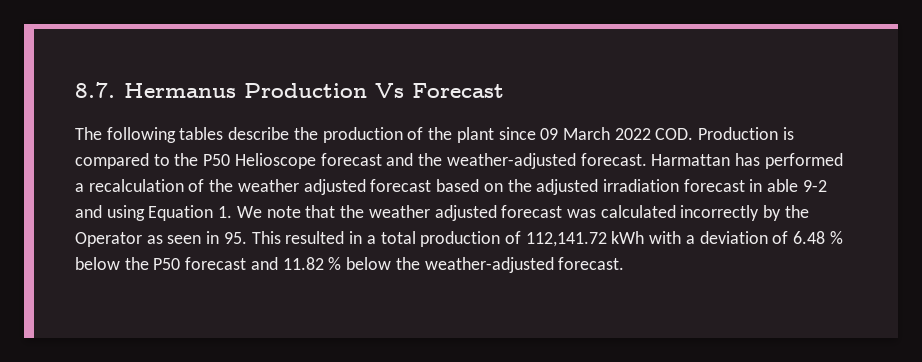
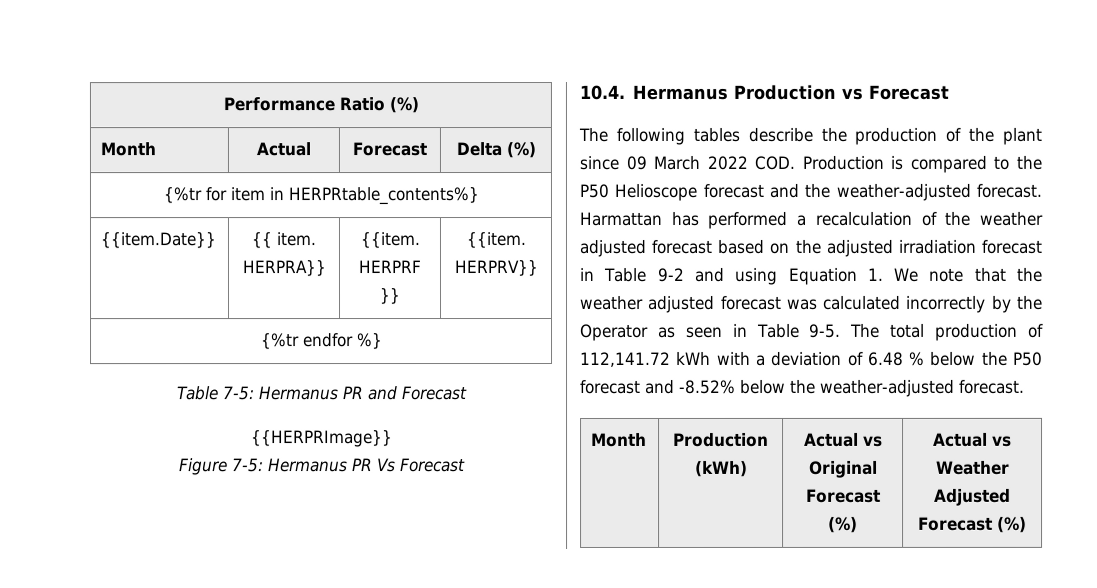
- 8.7. Hermanus Production Vs Forecast
+ Performance Ratio (%)
+ Month | Actual | Forecast | Delta (%)
+ {%tr for item in HERPRtable_contents%}
+ {{item.Date}} | {{ item. HERPRA}} | {{item. HERPRF }} | {{item. HERPRV}}
+ {%tr endfor %}
+ Table 7-5: Hermanus PR and Forecast
+ {{HERPRImage}}
+ Figure 7-5: Hermanus PR Vs Forecast
+ 10.4. Hermanus Production vs Forecast
- Harmattan has performed a recalculation of the weather adjusted forecast based on the adjusted irradiation forecast in able 9-2 and using Equation 1. We note that the weather adjusted forecast was calculated incorrectly by the Operator as seen in 95. This resulted in a total production of 112,141.72 kWh with a deviation of 6.48 % below the P50 forecast and 11.82 % below the weather-adjusted forecast.
+ Harmattan has performed a recalculation of the weather adjusted forecast based on the adjusted irradiation forecast in Table 9-2 and using Equation 1. We note that the weather adjusted forecast was calculated incorrectly by the Operator as seen in Table 9-5. The total production of 112,141.72 kWh with a deviation of 6.48 % below the P50 forecast and -8.52% below the weather-adjusted forecast.
+ Month | Production (kWh) | Actual vs Original Forecast (%) | Actual vs Weather Adjusted Forecast (%)

